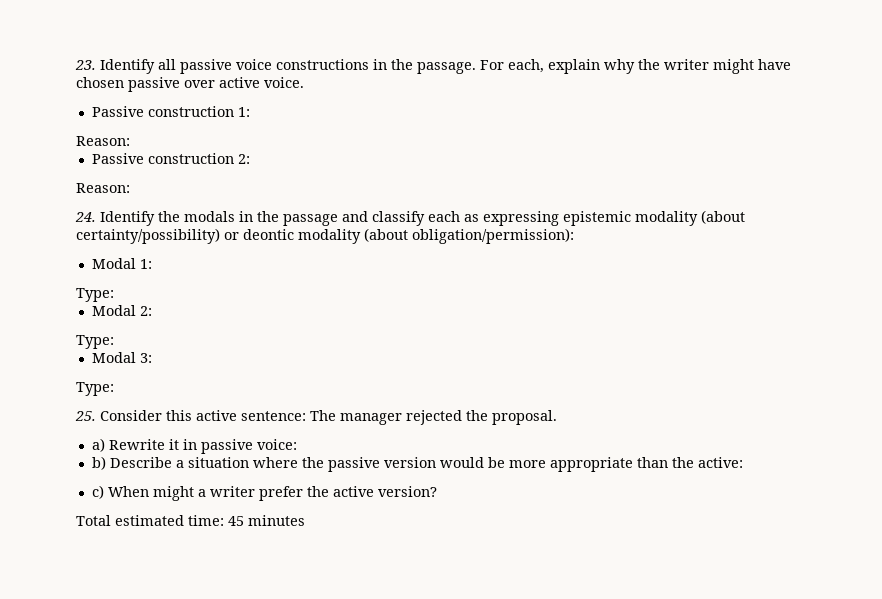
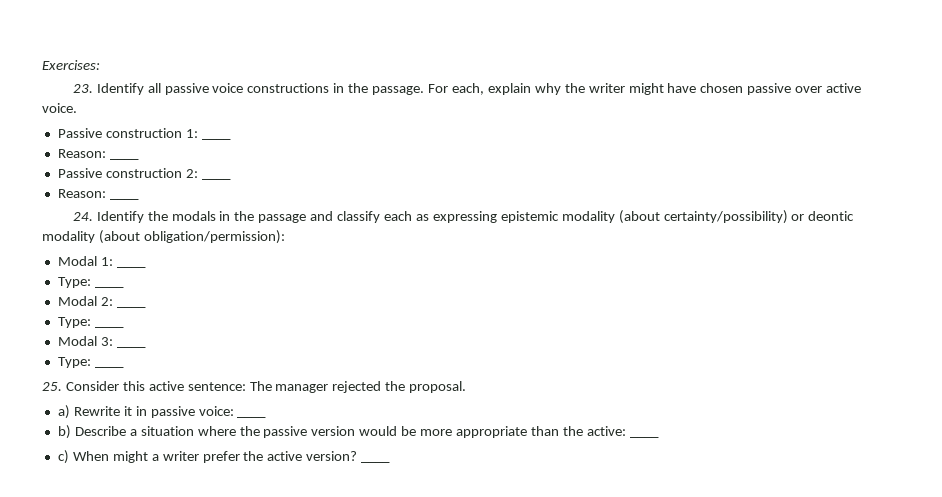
+ Exercises:
- Passive construction 1:
- Reason:
+ Passive construction 1: ____
+ Reason: ____
- Passive construction 2:
- Reason:
+ Passive construction 2: ____
+ Reason: ____
- Modal 1:
- Type:
+ Modal 1: ____
+ Type: ____
- Modal 2:
- Type:
+ Modal 2: ____
+ Type: ____
- Modal 3:
- Type:
+ Modal 3: ____
+ Type: ____
- a) Rewrite it in passive voice:
+ a) Rewrite it in passive voice: ____
- b) Describe a situation where the passive version would be more appropriate than the active:
+ b) Describe a situation where the passive version would be more appropriate than the active: ____
- c) When might a writer prefer the active version?
- Total estimated time: 45 minutes
+ c) When might a writer prefer the active version? ____

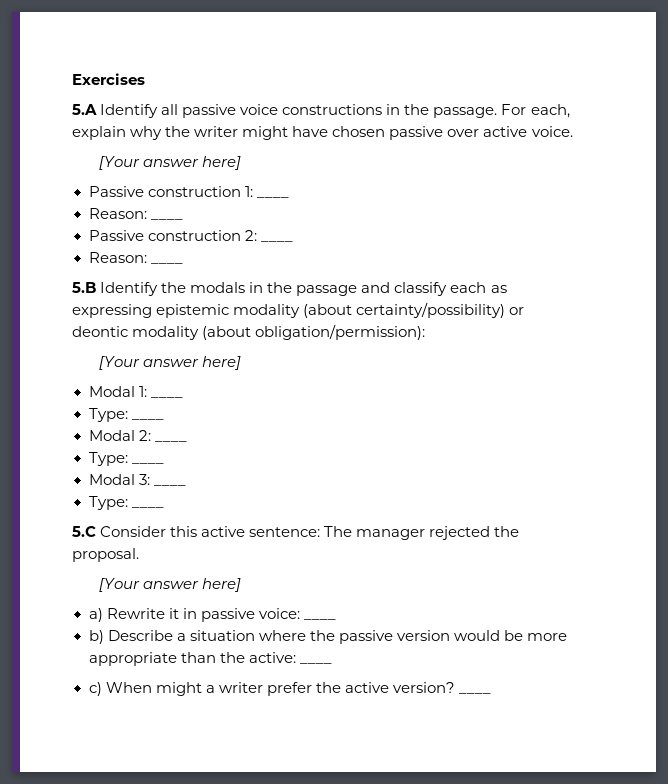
- Exercises:
- 23. Identify all passive voice constructions in the passage.
+ Exercises
+ 5.A Identify all passive voice constructions in the passage.
  For each, explain why the writer might have chosen passive over active voice.
+ [Your answer here]
- 24. Identify the modals in the passage and classify each as expressing epistemic modality (about certainty/possibility) or deontic modality (about obligation/permission):
+ 5.B Identify the modals in the passage and classify each as expressing epistemic modality (about certainty/possibility) or deontic modality (about obligation/permission):
+ [Your answer here]
- 25. Consider this active sentence: The manager rejected the proposal.
+ 5.C Consider this active sentence: The manager rejected the proposal.
+ [Your answer here]

